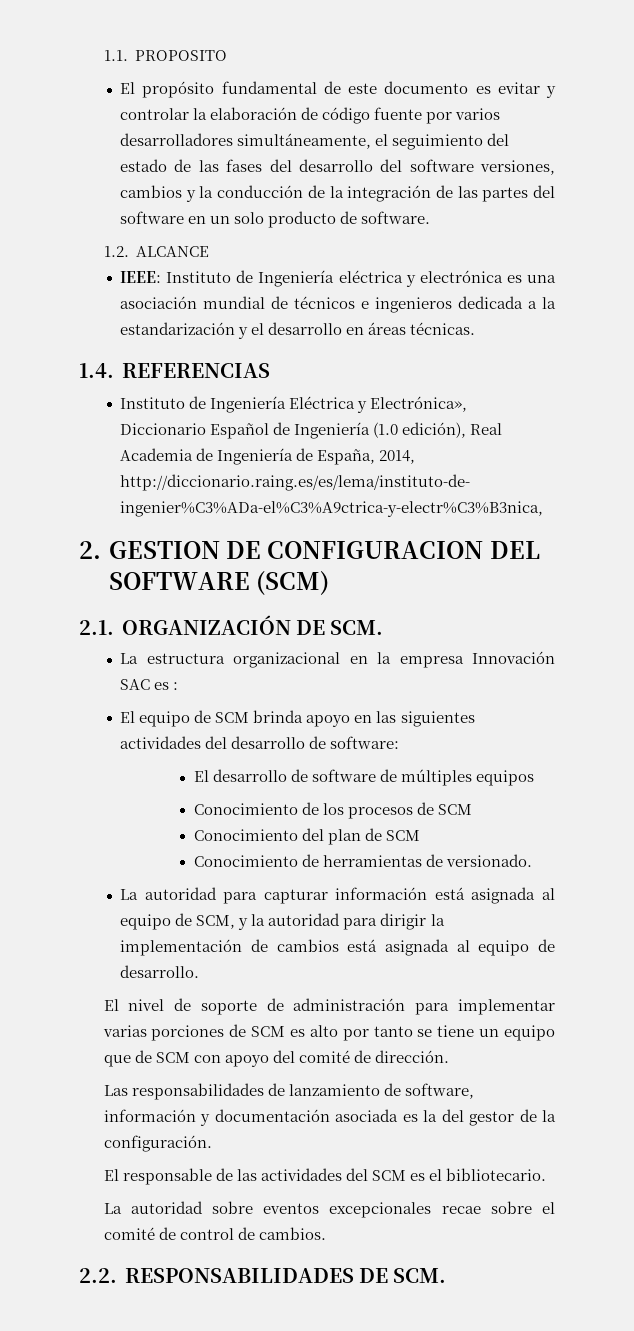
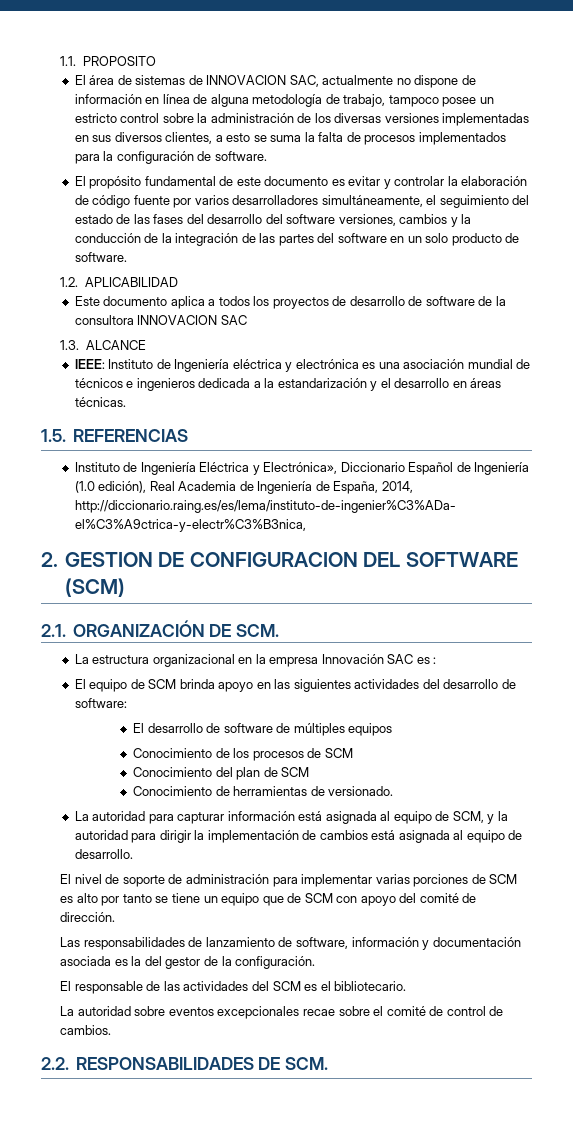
+ El área de sistemas de INNOVACION SAC, actualmente no dispone de información en línea de alguna metodología de trabajo, tampoco posee un estricto control sobre la administración de los diversas versiones implementadas en sus diversos clientes, a esto se suma la falta de procesos implementados para la configuración de software.
- 1.2. ALCANCE
+ 1.2. APLICABILIDAD
+ Este documento aplica a todos los proyectos de desarrollo de software de la consultora INNOVACION SAC
+ 1.3. ALCANCE
- 1.4. REFERENCIAS
+ 1.5. REFERENCIAS

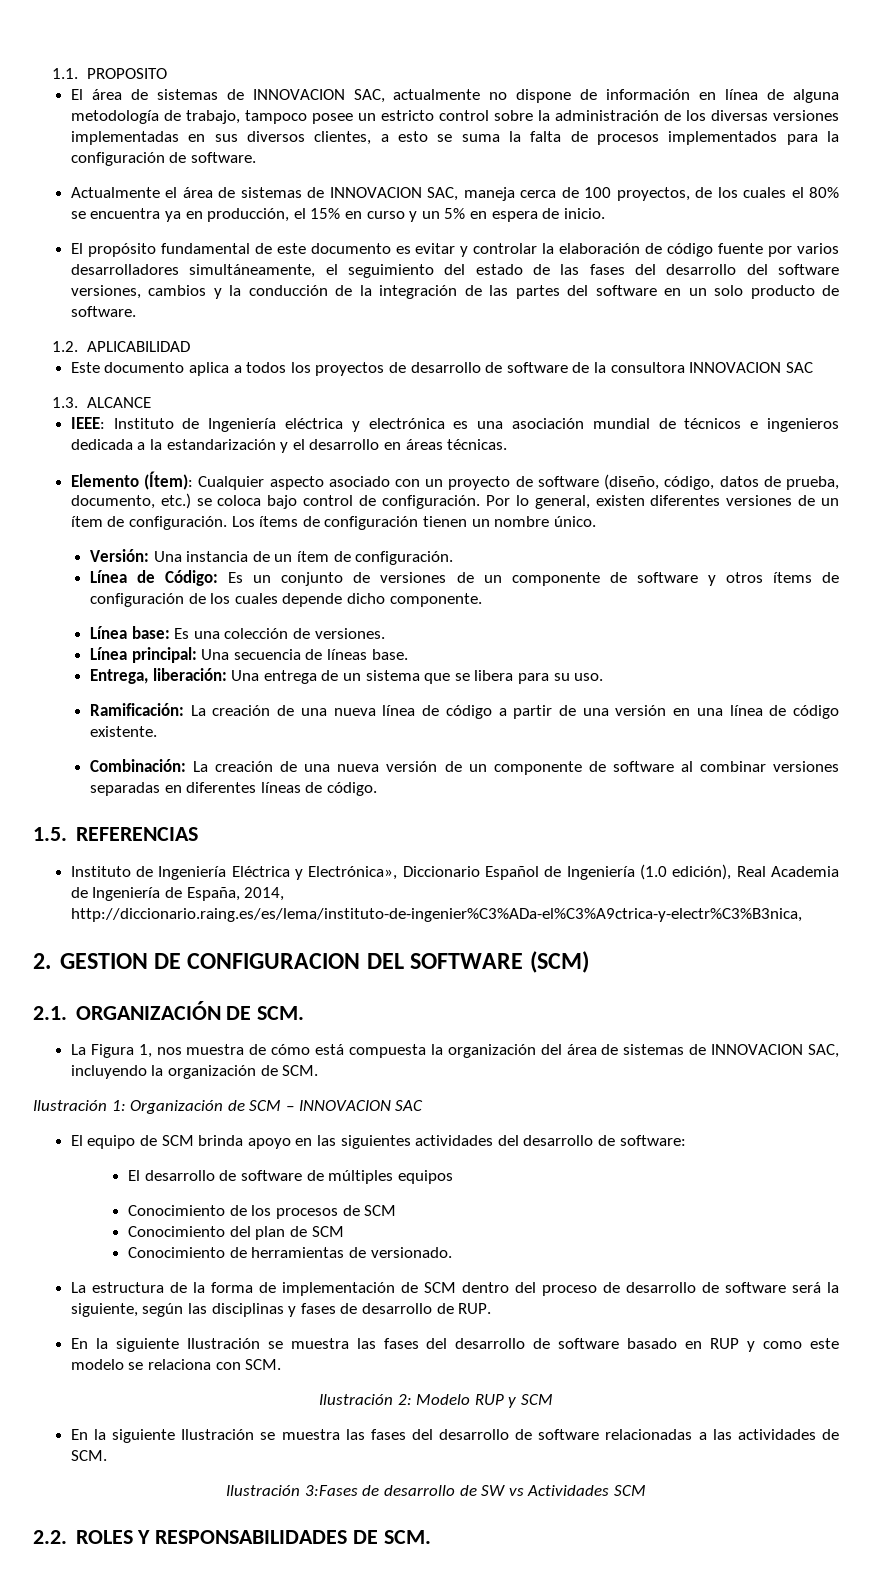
+ Actualmente el área de sistemas de INNOVACION SAC, maneja cerca de 100 proyectos, de los cuales el 80% se encuentra ya en producción, el 15% en curso y un 5% en espera de inicio.
+ Elemento (Ítem): Cualquier aspecto asociado con un proyecto de software (diseño, código, datos de prueba, documento, etc.) se coloca bajo control de configuración. Por lo general, existen diferentes versiones de un ítem de configuración. Los ítems de configuración tienen un nombre único.
+ Versión: Una instancia de un ítem de configuración.
+ Línea de Código: Es un conjunto de versiones de un componente de software y otros ítems de configuración de los cuales depende dicho componente.
+ Línea base: Es una colección de versiones.
+ Línea principal: Una secuencia de líneas base.
+ Entrega, liberación: Una entrega de un sistema que se libera para su uso.
+ Ramificación: La creación de una nueva línea de código a partir de una versión en una línea de código existente.
+ Combinación: La creación de una nueva versión de un componente de software al combinar versiones separadas en diferentes líneas de código.
- La estructura organizacional en la empresa Innovación SAC es :
+ La Figura 1, nos muestra de cómo está compuesta la organización del área de sistemas de INNOVACION SAC, incluyendo la organización de SCM.
+ Ilustración 1: Organización de SCM – INNOVACION SAC
- La autoridad para capturar información está asignada al equipo de SCM, y la autoridad para dirigir la implementación de cambios está asignada al equipo de desarrollo.
- El nivel de soporte de administración para implementar varias porciones de SCM es alto por tanto se tiene un equipo que de SCM con apoyo del comité de dirección.
- Las responsabilidades de lanzamiento de software, información y documentación asociada es la del gestor de la configuración.
- El responsable de las actividades del SCM es el bibliotecario.
- La autoridad sobre eventos excepcionales recae sobre el comité de control de cambios.
+ La estructura de la forma de implementación de SCM dentro del proceso de desarrollo de software será la siguiente, según las disciplinas y fases de desarrollo de RUP.
+ En la siguiente Ilustración se muestra las fases del desarrollo de software basado en RUP y como este modelo se relaciona con SCM.
+ Ilustración 2: Modelo RUP y SCM
+ En la siguiente Ilustración se muestra las fases del desarrollo de software relacionadas a las actividades de SCM.
+ Ilustración 3:Fases de desarrollo de SW vs Actividades SCM
- 2.2. RESPONSABILIDADES DE SCM.
+ 2.2. ROLES Y RESPONSABILIDADES DE SCM.

